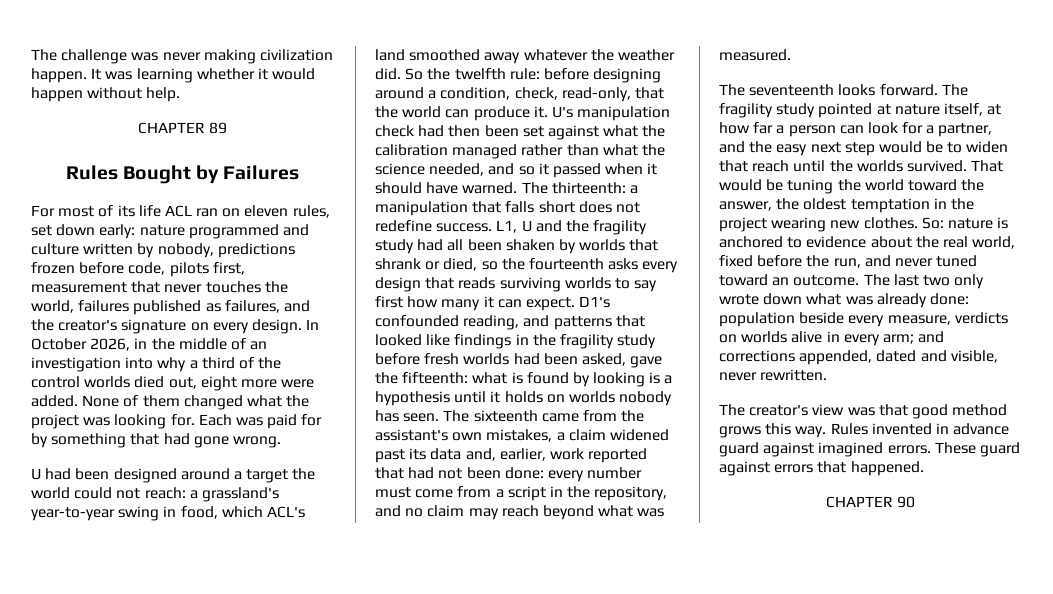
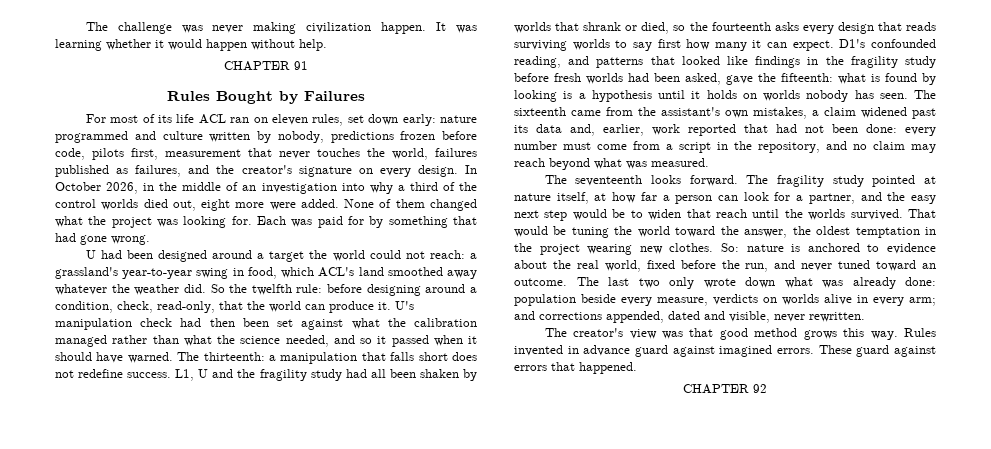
- CHAPTER 89
+ CHAPTER 91
- CHAPTER 90
+ CHAPTER 92

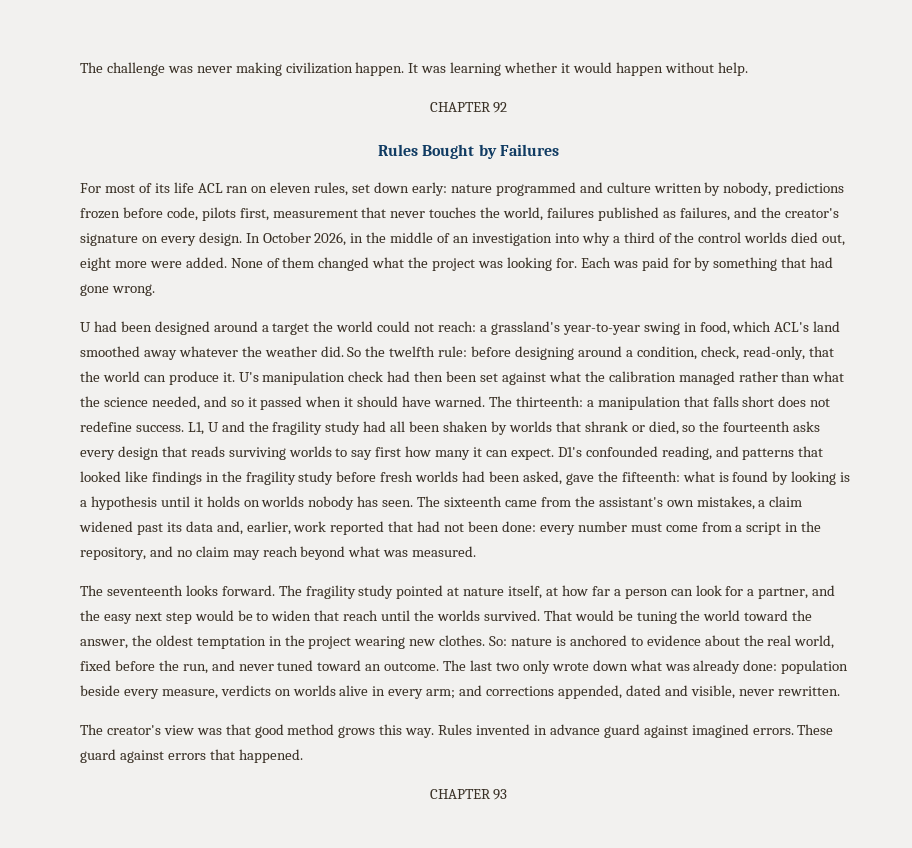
- CHAPTER 91
+ CHAPTER 92
- CHAPTER 92
+ CHAPTER 93

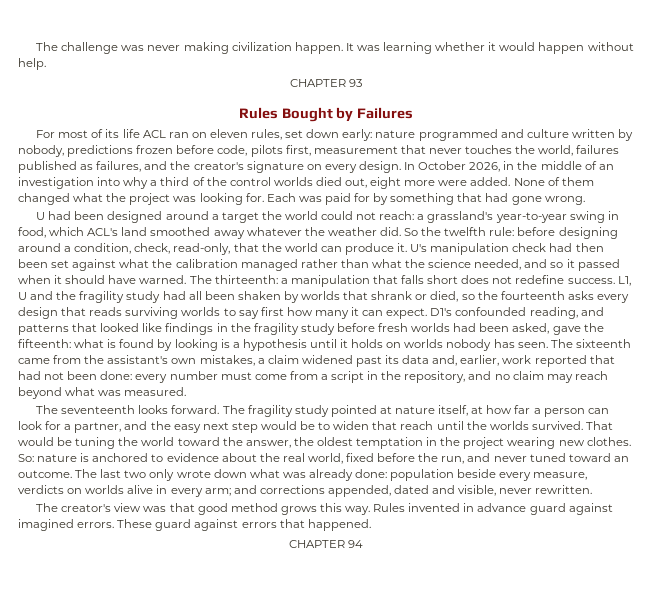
- CHAPTER 92
+ CHAPTER 93
- CHAPTER 93
+ CHAPTER 94

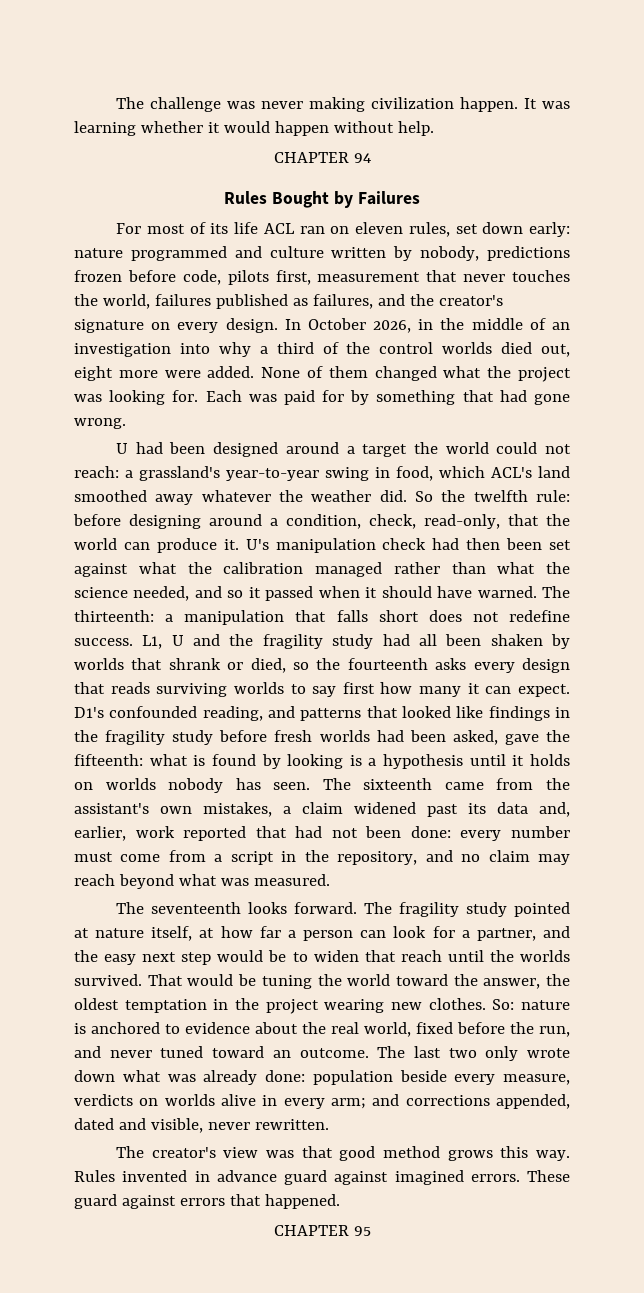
- CHAPTER 93
+ CHAPTER 94
- CHAPTER 94
+ CHAPTER 95

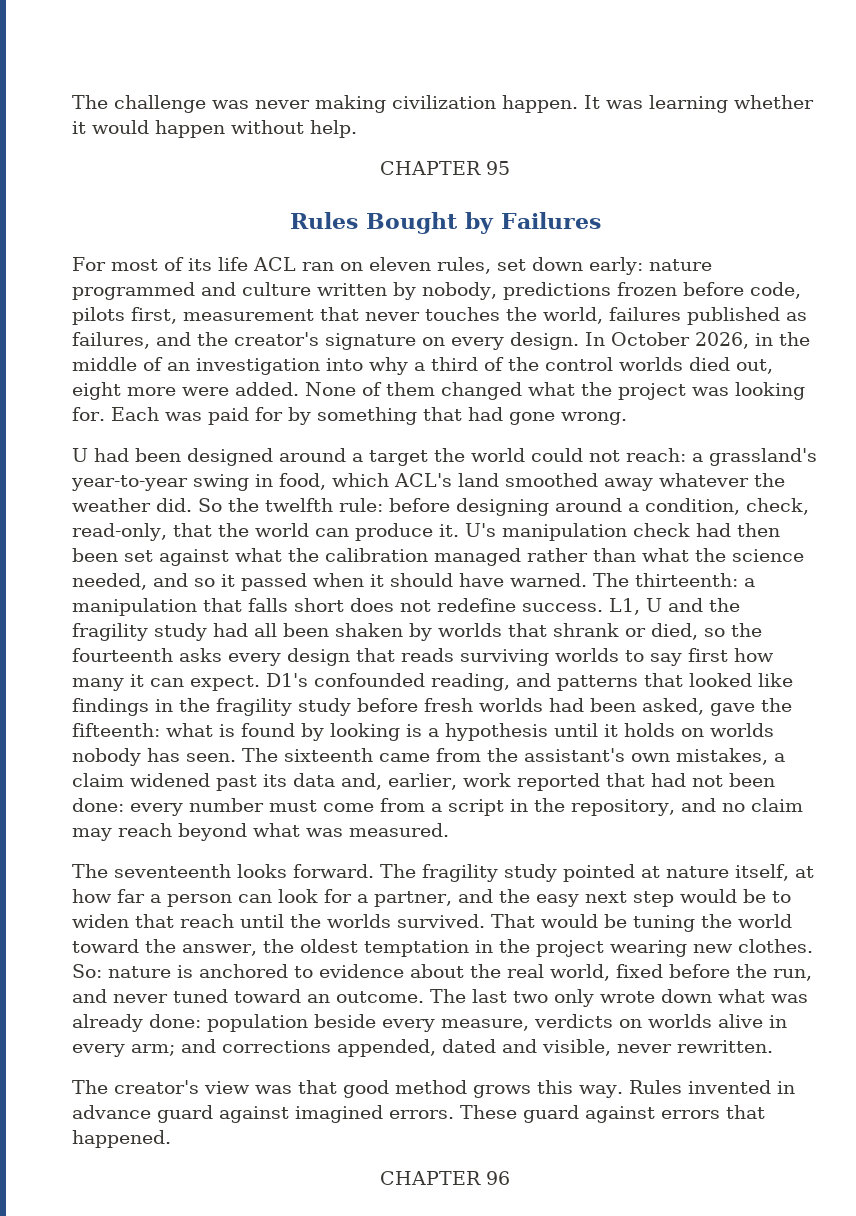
- CHAPTER 94
+ CHAPTER 95
- CHAPTER 95
+ CHAPTER 96

